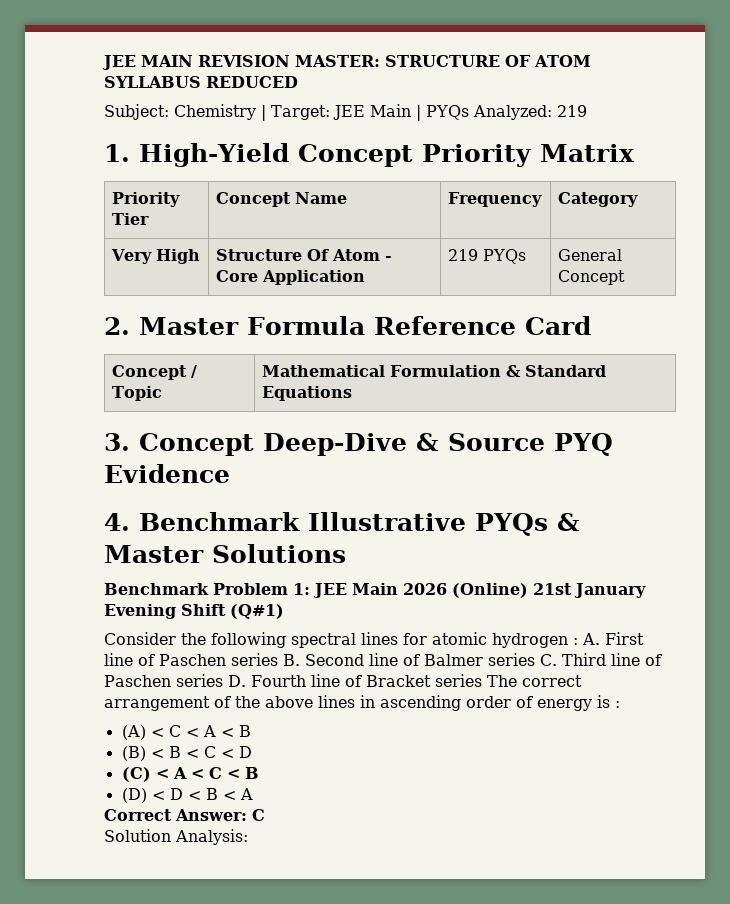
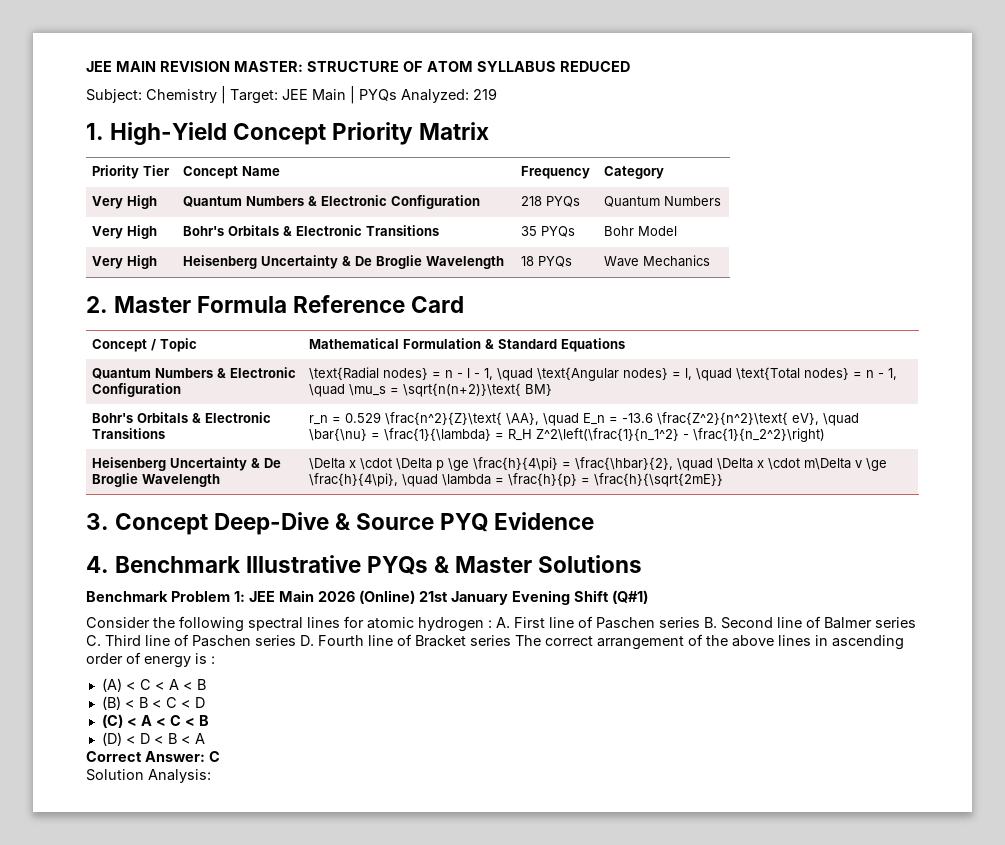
- Very High | Structure Of Atom - Core Application | 219 PYQs | General Concept
+ Very High | Quantum Numbers & Electronic Configuration | 218 PYQs | Quantum Numbers
+ Very High | Bohr's Orbitals & Electronic Transitions | 35 PYQs | Bohr Model
+ Very High | Heisenberg Uncertainty & De Broglie Wavelength | 18 PYQs | Wave Mechanics
+ Quantum Numbers & Electronic Configuration | \text{Radial nodes} = n - l - 1, \quad \text{Angular nodes} = l, \quad \text{Total nodes} = n - 1, \quad \mu_s = \sqrt{n(n+2)}\text{ BM}
+ Bohr's Orbitals & Electronic Transitions | r_n = 0.529 \frac{n^2}{Z}\text{ \AA}, \quad E_n = -13.6 \frac{Z^2}{n^2}\text{ eV}, \quad \bar{\nu} = \frac{1}{\lambda} = R_H Z^2\left(\frac{1}{n_1^2} - \frac{1}{n_2^2}\right)
+ Heisenberg Uncertainty & De Broglie Wavelength | \Delta x \cdot \Delta p \ge \frac{h}{4\pi} = \frac{\hbar}{2}, \quad \Delta x \cdot m\Delta v \ge \frac{h}{4\pi}, \quad \lambda = \frac{h}{p} = \frac{h}{\sqrt{2mE}}

